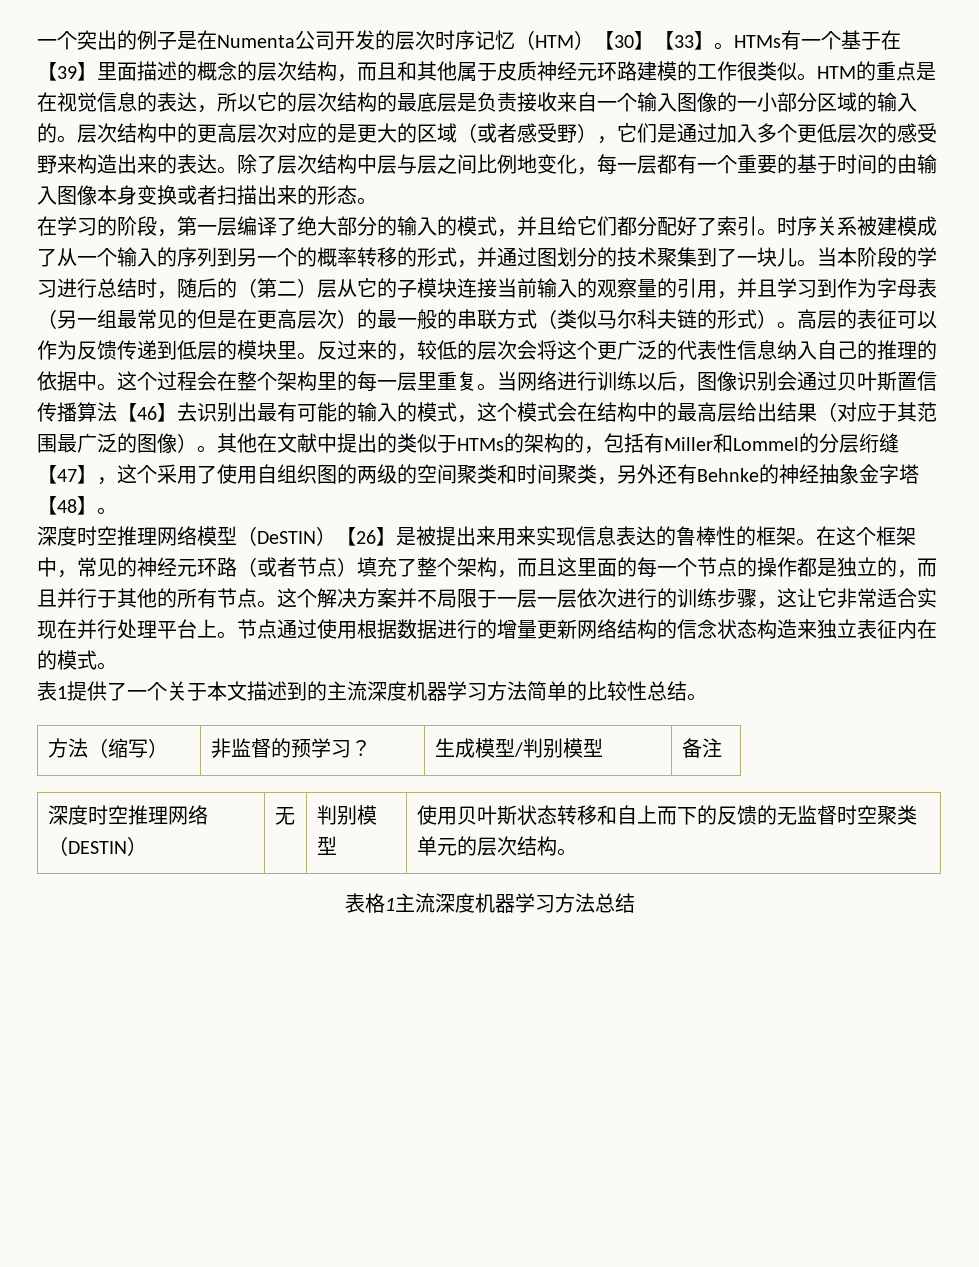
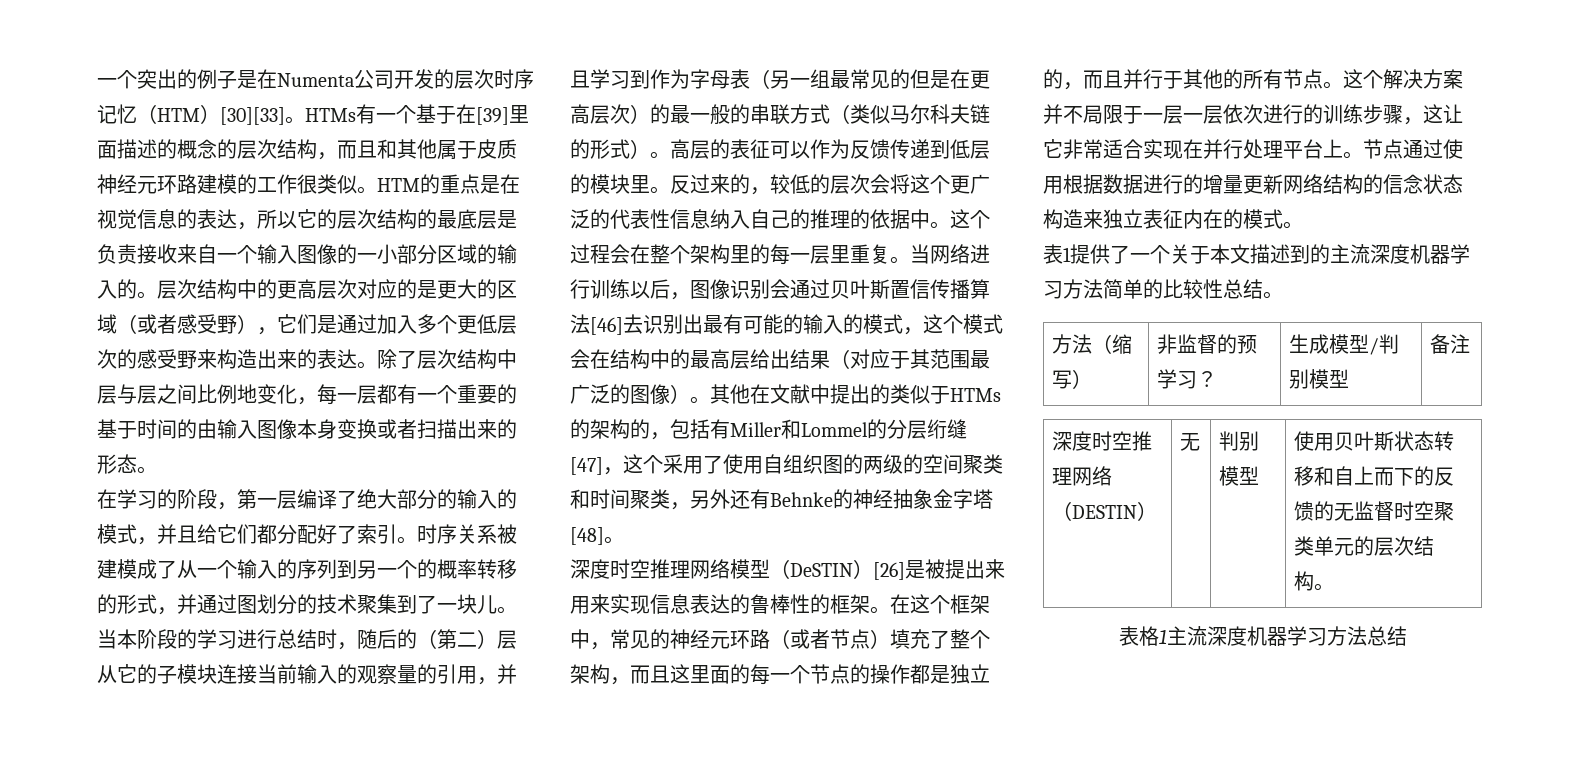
- 一个突出的例子是在Numenta公司开发的层次时序记忆（HTM）【30】【33】。
+ 一个突出的例子是在Numenta公司开发的层次时序记忆（HTM）[30][33]。
- HTMs有一个基于在【39】里面描述的概念的层次结构，而且和其他属于皮质神经元环路建模的工作很类似。
+ HTMs有一个基于在[39]里面描述的概念的层次结构，而且和其他属于皮质神经元环路建模的工作很类似。
- 当网络进行训练以后，图像识别会通过贝叶斯置信传播算法【46】去识别出最有可能的输入的模式，这个模式会在结构中的最高层给出结果（对应于其范围最广泛的图像）。
+ 当网络进行训练以后，图像识别会通过贝叶斯置信传播算法[46]去识别出最有可能的输入的模式，这个模式会在结构中的最高层给出结果（对应于其范围最广泛的图像）。
- 其他在文献中提出的类似于HTMs的架构的，包括有Miller和Lommel的分层绗缝【47】，这个采用了使用自组织图的两级的空间聚类和时间聚类，另外还有Behnke的神经抽象金字塔【48】。
+ 其他在文献中提出的类似于HTMs的架构的，包括有Miller和Lommel的分层绗缝[47]，这个采用了使用自组织图的两级的空间聚类和时间聚类，另外还有Behnke的神经抽象金字塔[48]。
- 深度时空推理网络模型（DeSTIN）【26】是被提出来用来实现信息表达的鲁棒性的框架。
+ 深度时空推理网络模型（DeSTIN）[26]是被提出来用来实现信息表达的鲁棒性的框架。

